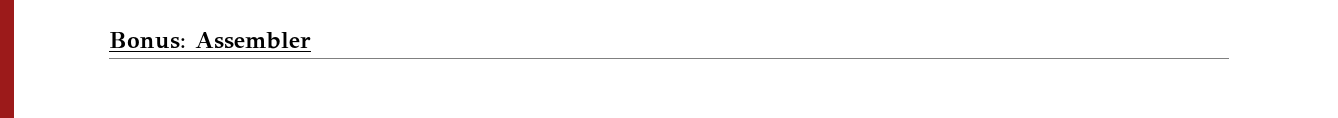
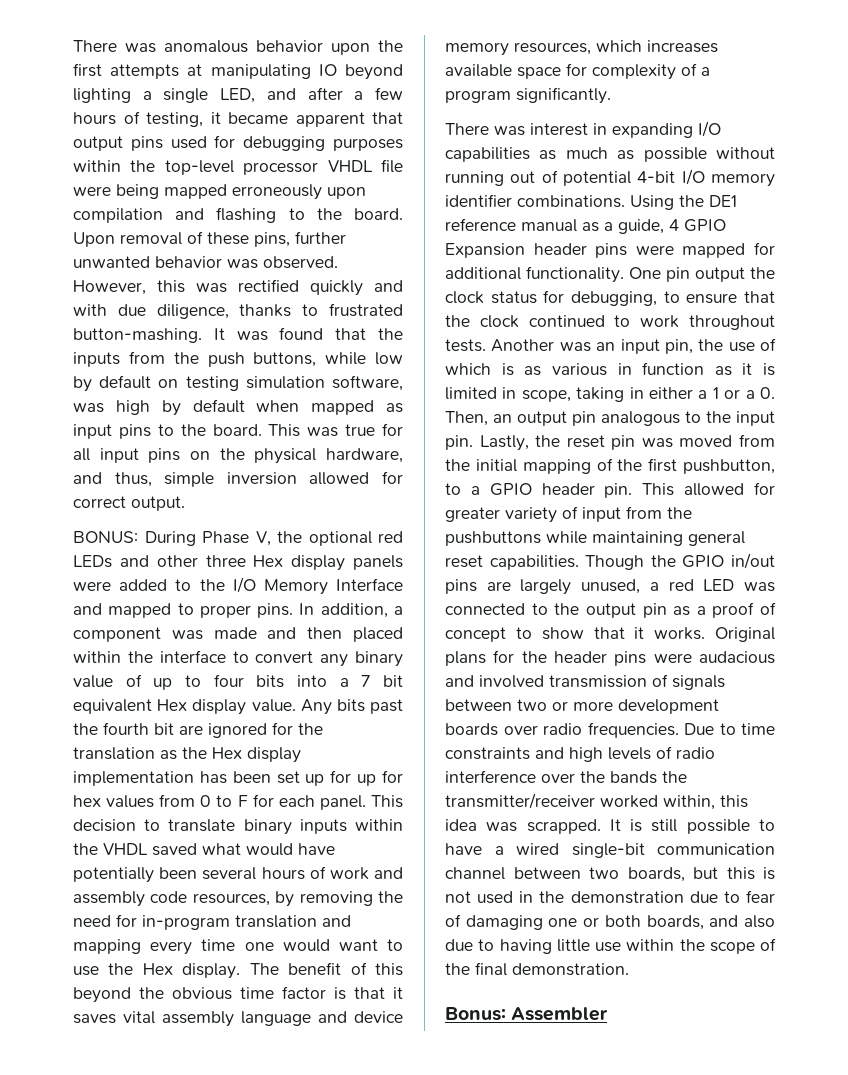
+ There was anomalous behavior upon the first attempts at manipulating IO beyond lighting a single LED, and after a few hours of testing, it became apparent that output pins used for debugging purposes within the top-level processor VHDL file were being mapped erroneously upon compilation and flashing to the board. Upon removal of these pins, further unwanted behavior was observed. However, this was rectified quickly and with due diligence, thanks to frustrated button-mashing. It was found that the inputs from the push buttons, while low by default on testing simulation software, was high by default when mapped as input pins to the board. This was true for all input pins on the physical hardware, and thus, simple inversion allowed for correct output.
+ BONUS: During Phase V, the optional red LEDs and other three Hex display panels were added to the I/O Memory Interface and mapped to proper pins. In addition, a component was made and then placed within the interface to convert any binary value of up to four bits into a 7 bit equivalent Hex display value. Any bits past the fourth bit are ignored for the translation as the Hex display implementation has been set up for up for hex values from 0 to F for each panel. This decision to translate binary inputs within the VHDL saved what would have potentially been several hours of work and assembly code resources, by removing the need for in-program translation and mapping every time one would want to use the Hex display. The benefit of this beyond the obvious time factor is that it saves vital assembly language and device memory resources, which increases available space for complexity of a program significantly.
+ There was interest in expanding I/O capabilities as much as possible without running out of potential 4-bit I/O memory identifier combinations. Using the DE1 reference manual as a guide, 4 GPIO Expansion header pins were mapped for additional functionality. One pin output the clock status for debugging, to ensure that the clock continued to work throughout tests. Another was an input pin, the use of which is as various in function as it is limited in scope, taking in either a 1 or a 0. Then, an output pin analogous to the input pin. Lastly, the reset pin was moved from the initial mapping of the first pushbutton, to a GPIO header pin. This allowed for greater variety of input from the pushbuttons while maintaining general reset capabilities. Though the GPIO in/out pins are largely unused, a red LED was connected to the output pin as a proof of concept to show that it works. Original plans for the header pins were audacious and involved transmission of signals between two or more development boards over radio frequencies. Due to time constraints and high levels of radio interference over the bands the transmitter/receiver worked within, this idea was scrapped. It is still possible to have a wired single-bit communication channel between two boards, but this is not used in the demonstration due to fear of damaging one or both boards, and also due to having little use within the scope of the final demonstration.

